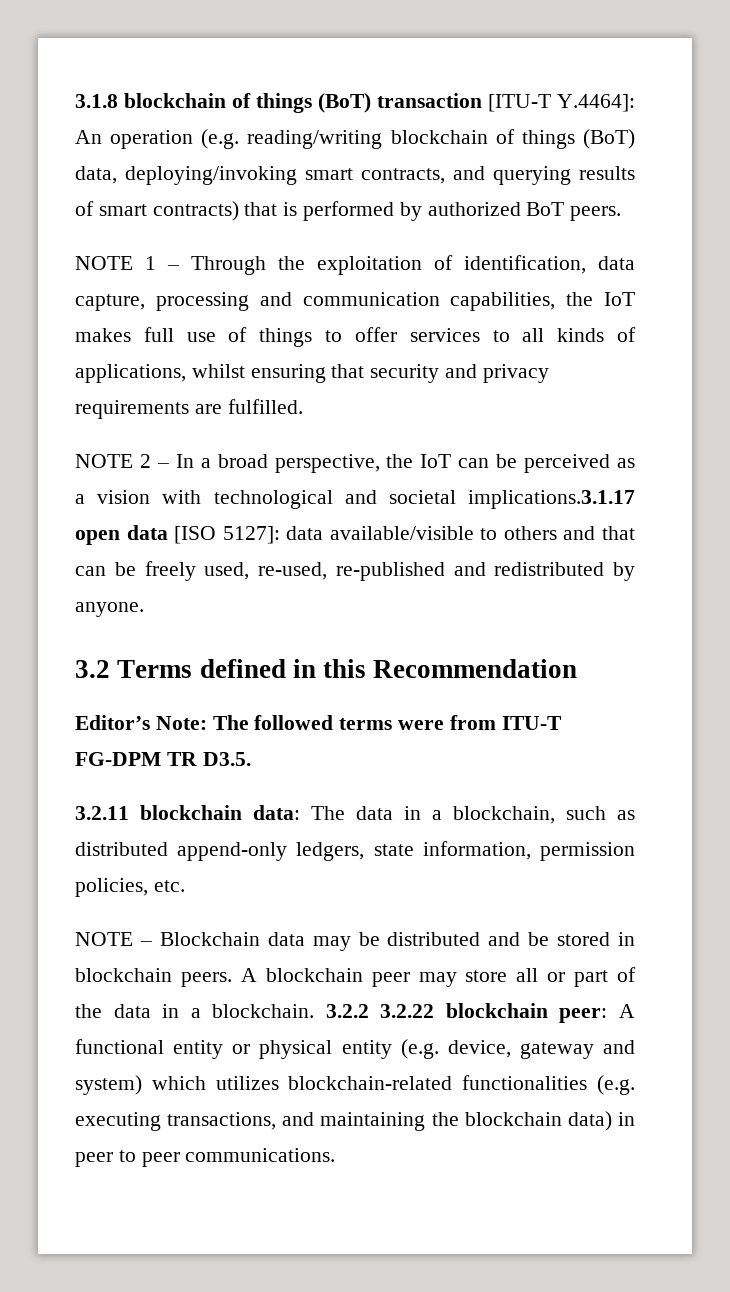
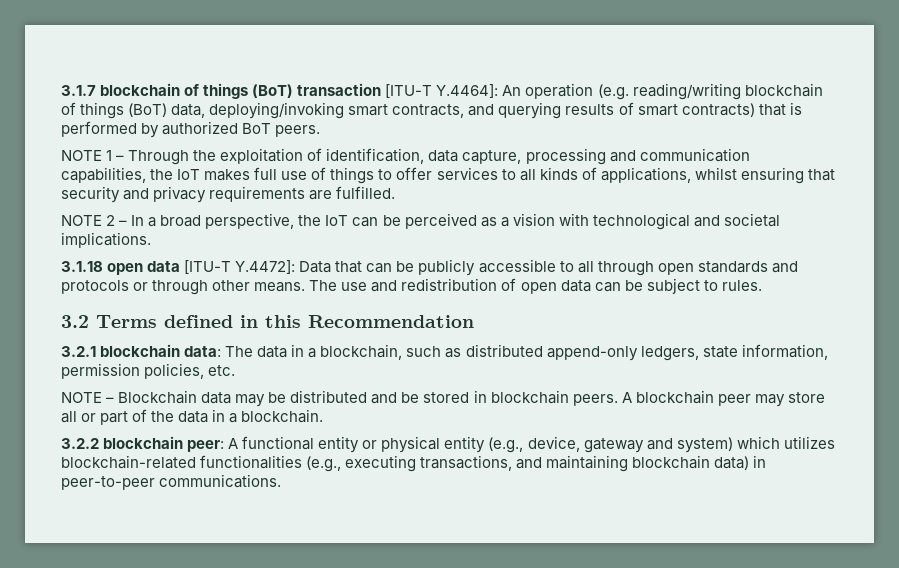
- 3.1.8 blockchain of things (BoT) transaction [ITU-T Y.4464]: An operation (e.g. reading/writing blockchain of things (BoT) data, deploying/invoking smart contracts, and querying results of smart contracts) that is performed by authorized BoT peers.
+ 3.1.7 blockchain of things (BoT) transaction [ITU-T Y.4464]: An operation (e.g. reading/writing blockchain of things (BoT) data, deploying/invoking smart contracts, and querying results of smart contracts) that is performed by authorized BoT peers.
- NOTE 2 – In a broad perspective, the IoT can be perceived as a vision with technological and societal implications.3.1.17 open data [ISO 5127]: data available/visible to others and that can be freely used, re-used, re-published and redistributed by anyone.
+ NOTE 2 – In a broad perspective, the IoT can be perceived as a vision with technological and societal implications.
+ 3.1.18 open data [ITU-T Y.4472]: Data that can be publicly accessible to all through open standards and protocols or through other means. The use and redistribution of open data can be subject to rules.
- Editor’s Note: The followed terms were from ITU-T FG-DPM TR D3.5.
- 3.2.11 blockchain data: The data in a blockchain, such as distributed append-only ledgers, state information, permission policies, etc.
+ 3.2.1 blockchain data: The data in a blockchain, such as distributed append-only ledgers, state information, permission policies, etc.
- A blockchain peer may store all or part of the data in a blockchain. 3.2.2 3.2.22 blockchain peer: A functional entity or physical entity (e.g. device, gateway and system) which utilizes blockchain-related functionalities (e.g. executing transactions, and maintaining the blockchain data) in peer to peer communications.
+ A blockchain peer may store all or part of the data in a blockchain.
+ 3.2.2 blockchain peer: A functional entity or physical entity (e.g., device, gateway and system) which utilizes blockchain-related functionalities (e.g., executing transactions, and maintaining blockchain data) in peer-to-peer communications.

